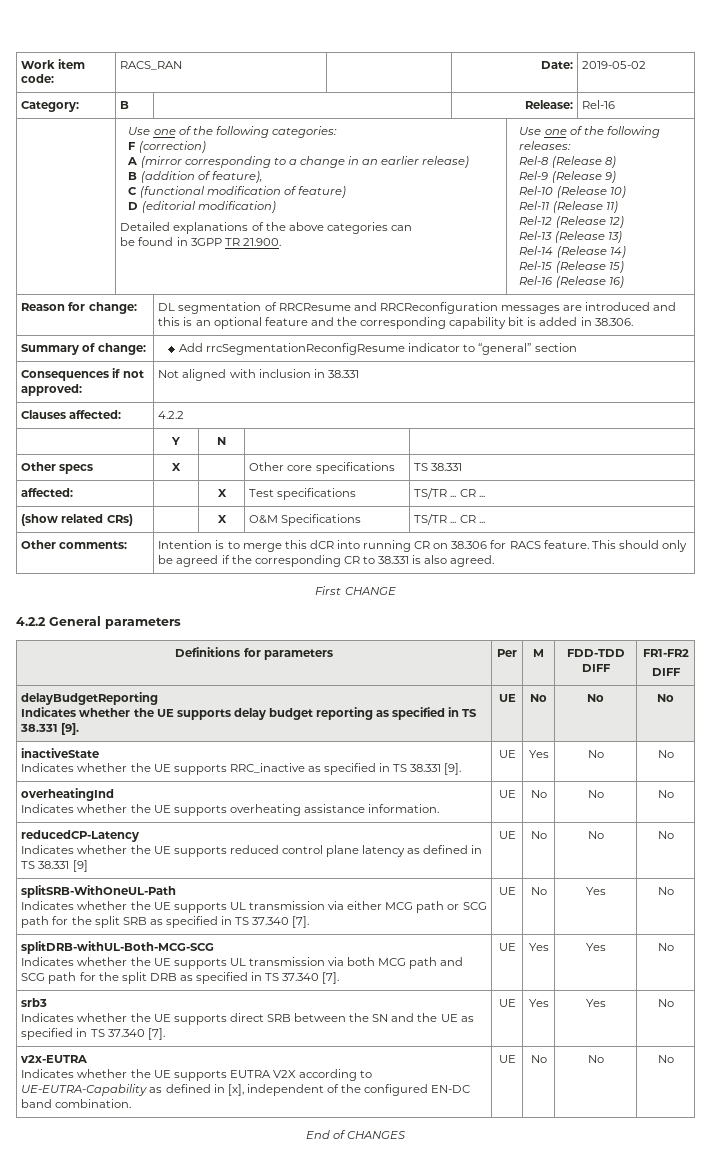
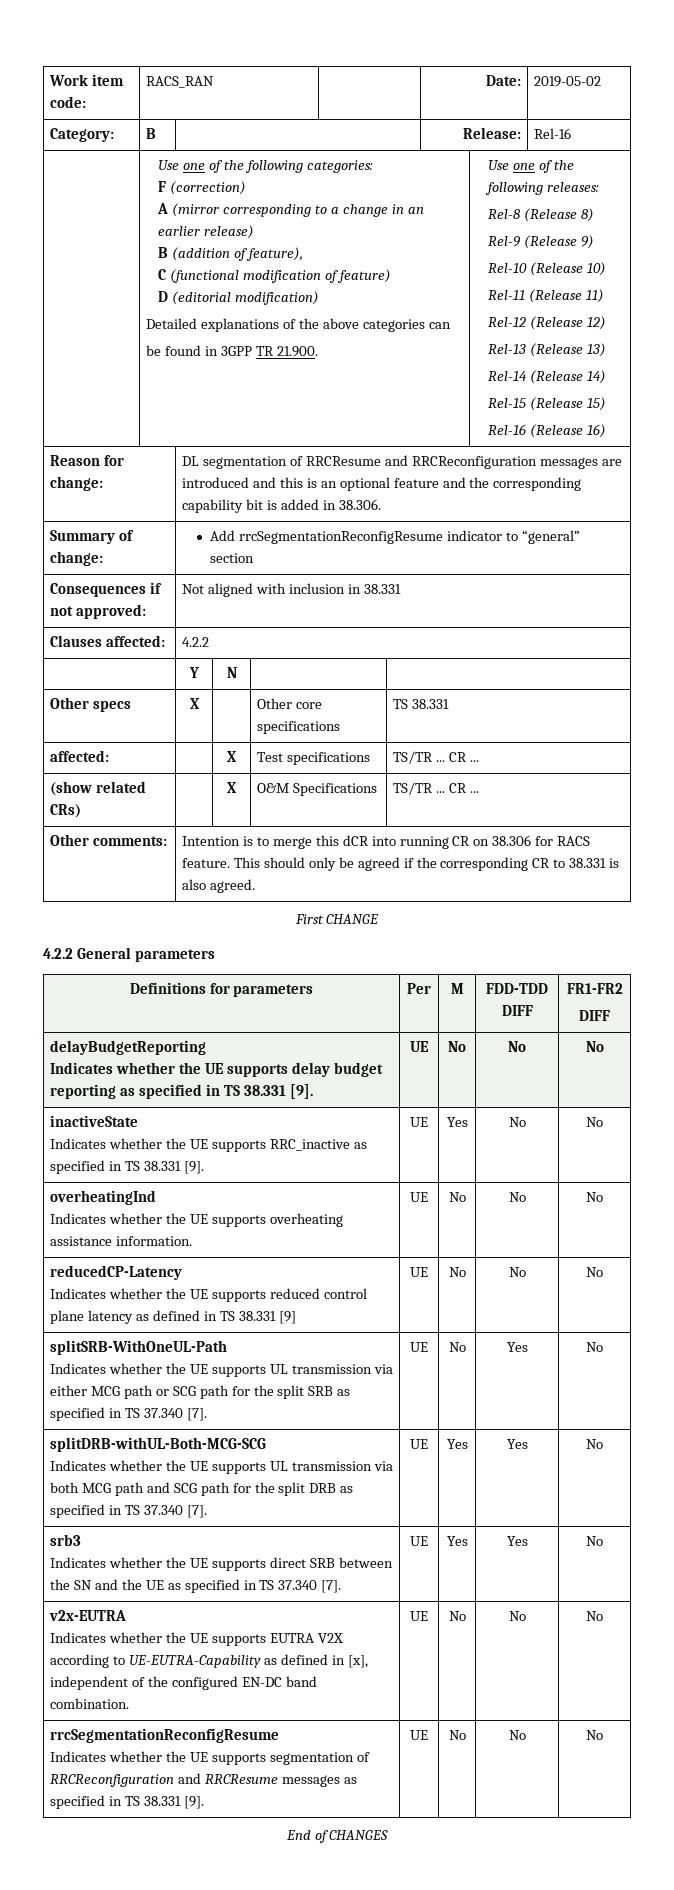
  v2x-EUTRA
  Indicates whether the UE supports EUTRA V2X according to UE-EUTRA-Capability as defined in [x], independent of the configured EN-DC band combination. | UE | No | No | No
+ rrcSegmentationReconfigResume
+ Indicates whether the UE supports segmentation of RRCReconfiguration and RRCResume messages as specified in TS 38.331 [9]. | UE | No | No | No

